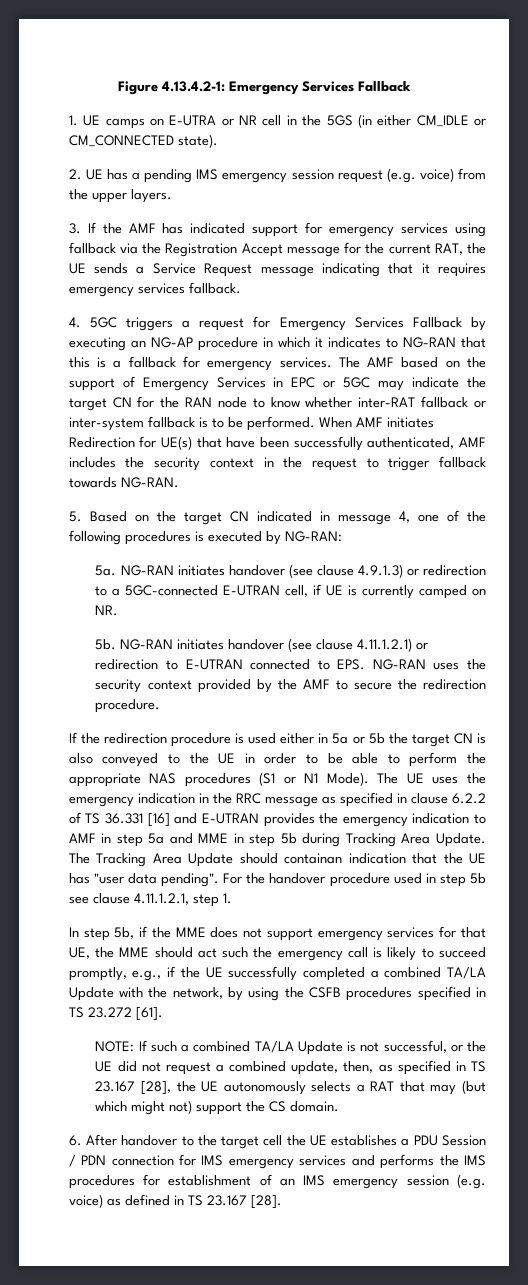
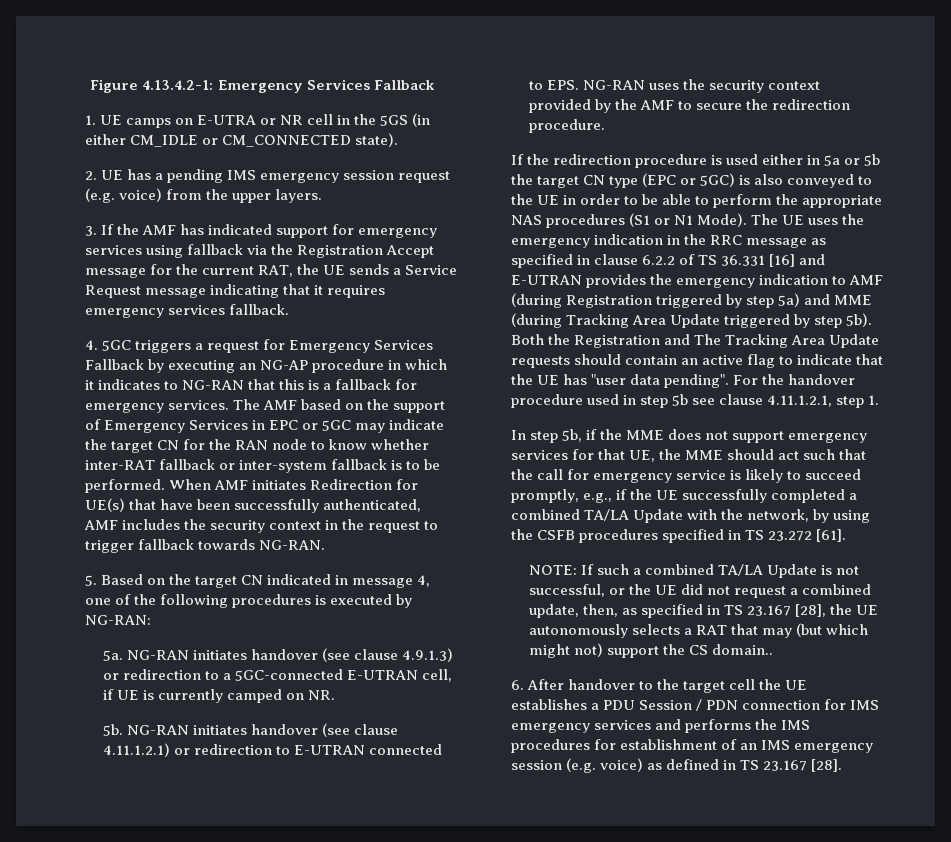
- If the redirection procedure is used either in 5a or 5b the target CN is also conveyed to the UE in order to be able to perform the appropriate NAS procedures (S1 or N1 Mode).
+ If the redirection procedure is used either in 5a or 5b the target CN type (EPC or 5GC) is also conveyed to the UE in order to be able to perform the appropriate NAS procedures (S1 or N1 Mode).
- The UE uses the emergency indication in the RRC message as specified in clause 6.2.2 of TS 36.331 [16] and E-UTRAN provides the emergency indication to AMF in step 5a and MME in step 5b during Tracking Area Update. The Tracking Area Update should containan indication that the UE has "user data pending".
+ The UE uses the emergency indication in the RRC message as specified in clause 6.2.2 of TS 36.331 [16] and E-UTRAN provides the emergency indication to AMF (during Registration triggered by step 5a) and MME (during Tracking Area Update triggered by step 5b). Both the Registration and The Tracking Area Update requests should contain an active flag to indicate that the UE has "user data pending".
- In step 5b, if the MME does not support emergency services for that UE, the MME should act such the emergency call is likely to succeed promptly, e.g., if the UE successfully completed a combined TA/LA Update with the network, by using the CSFB procedures specified in TS 23.272 [61].
+ In step 5b, if the MME does not support emergency services for that UE, the MME should act such that the call for emergency service is likely to succeed promptly, e.g., if the UE successfully completed a combined TA/LA Update with the network, by using the CSFB procedures specified in TS 23.272 [61].
- NOTE: If such a combined TA/LA Update is not successful, or the UE did not request a combined update, then, as specified in TS 23.167 [28], the UE autonomously selects a RAT that may (but which might not) support the CS domain.
+ NOTE: If such a combined TA/LA Update is not successful, or the UE did not request a combined update, then, as specified in TS 23.167 [28], the UE autonomously selects a RAT that may (but which might not) support the CS domain..

